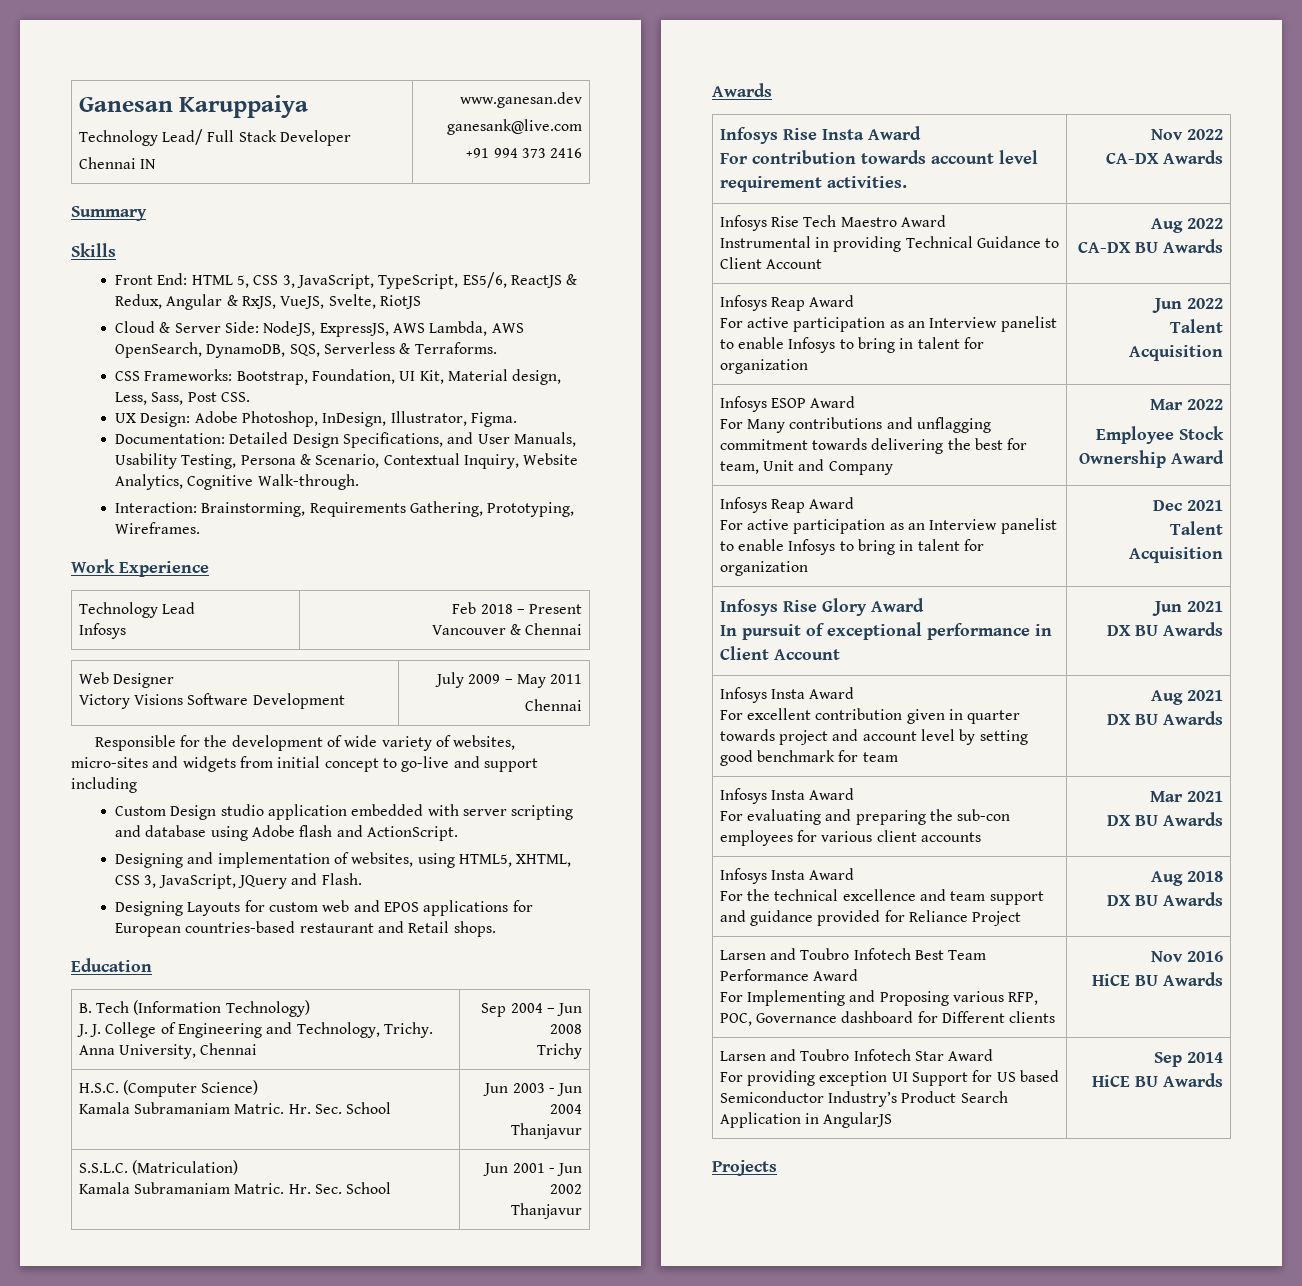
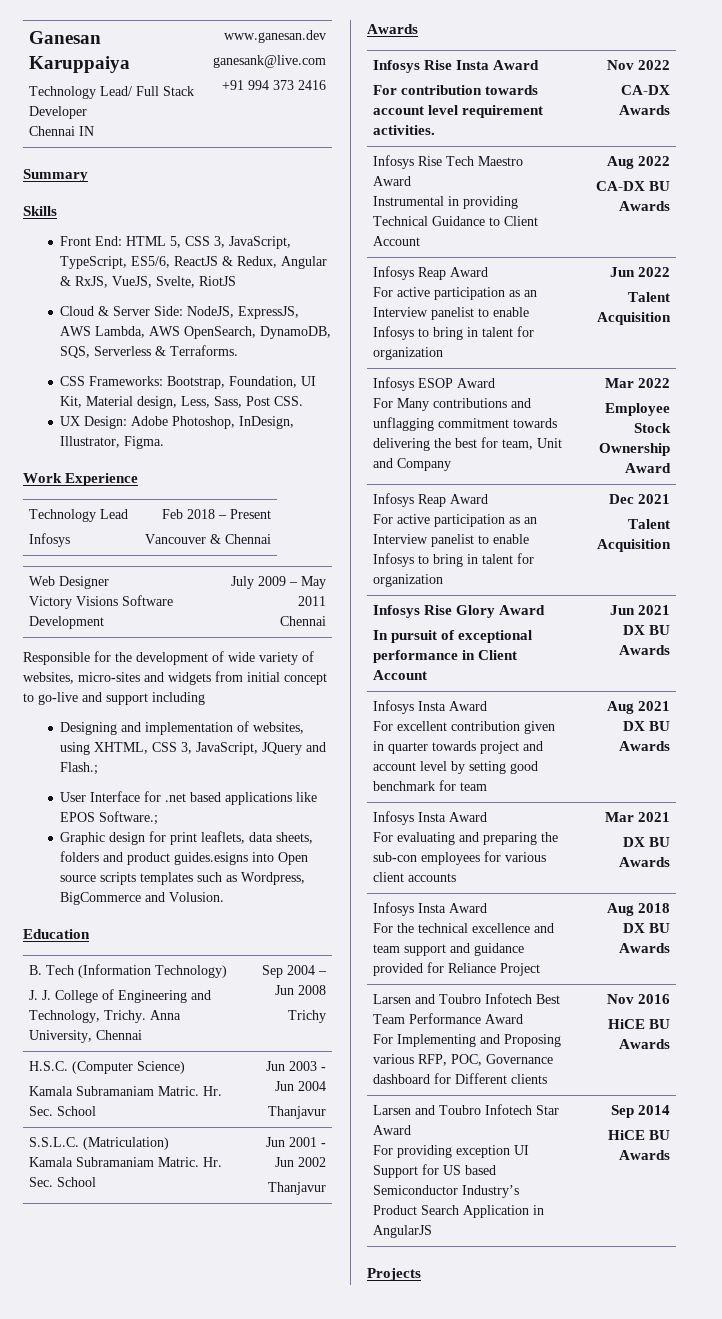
- Documentation: Detailed Design Specifications, and User Manuals, Usability Testing, Persona & Scenario, Contextual Inquiry, Website Analytics, Cognitive Walk-through.
- Interaction: Brainstorming, Requirements Gathering, Prototyping, Wireframes.
- Custom Design studio application embedded with server scripting and database using Adobe flash and ActionScript.
- Designing and implementation of websites, using HTML5, XHTML, CSS 3, JavaScript, JQuery and Flash.
- Designing Layouts for custom web and EPOS applications for European countries-based restaurant and Retail shops.
+ Designing and implementation of websites, using XHTML, CSS 3, JavaScript, JQuery and Flash.;
+ User Interface for .net based applications like EPOS Software.;
+ Graphic design for print leaflets, data sheets, folders and product guides.esigns into Open source scripts templates such as Wordpress, BigCommerce and Volusion.

